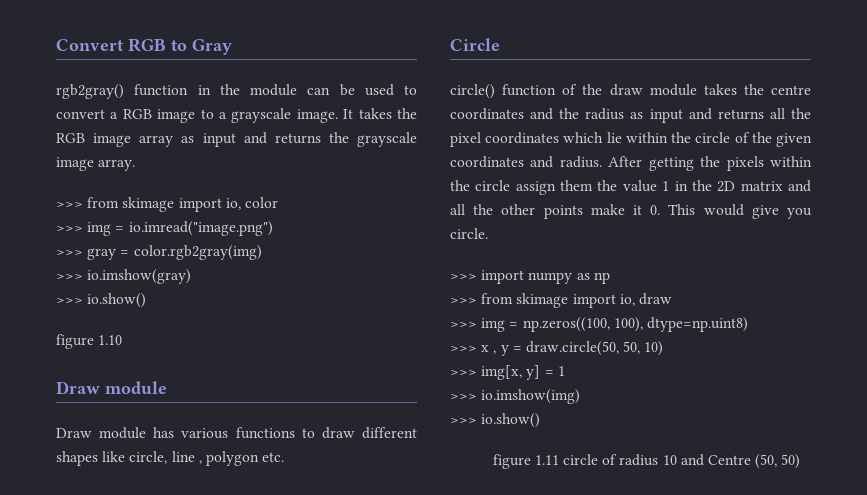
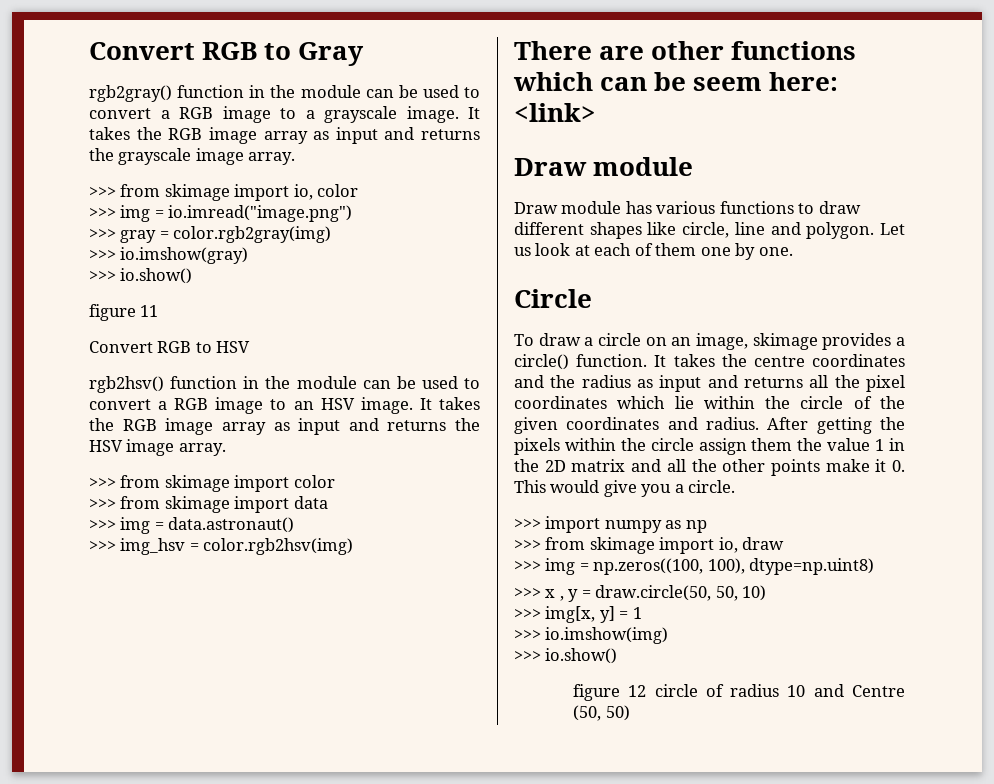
- figure 1.10
+ figure 11
+ Convert RGB to HSV
+ rgb2hsv() function in the module can be used to convert a RGB image to an HSV image. It takes the RGB image array as input and returns the HSV image array.
+ >>> from skimage import color
+ >>> from skimage import data
+ >>> img = data.astronaut()
+ >>> img_hsv = color.rgb2hsv(img)
+ There are other functions which can be seem here: <link>
- Draw module has various functions to draw different shapes like circle, line , polygon etc.
+ Draw module has various functions to draw different shapes like circle, line and polygon. Let us look at each of them one by one.
  Circle
- circle() function of the draw module takes the centre coordinates and the radius as input and returns all the pixel coordinates which lie within the circle of the given coordinates and radius.
+ To draw a circle on an image, skimage provides a circle() function. It takes the centre coordinates and the radius as input and returns all the pixel coordinates which lie within the circle of the given coordinates and radius.
- After getting the pixels within the circle assign them the value 1 in the 2D matrix and all the other points make it 0. This would give you circle.
+ After getting the pixels within the circle assign them the value 1 in the 2D matrix and all the other points make it 0. This would give you a circle.
- figure 1.11 circle of radius 10 and Centre (50, 50)
+ figure 12 circle of radius 10 and Centre (50, 50)

